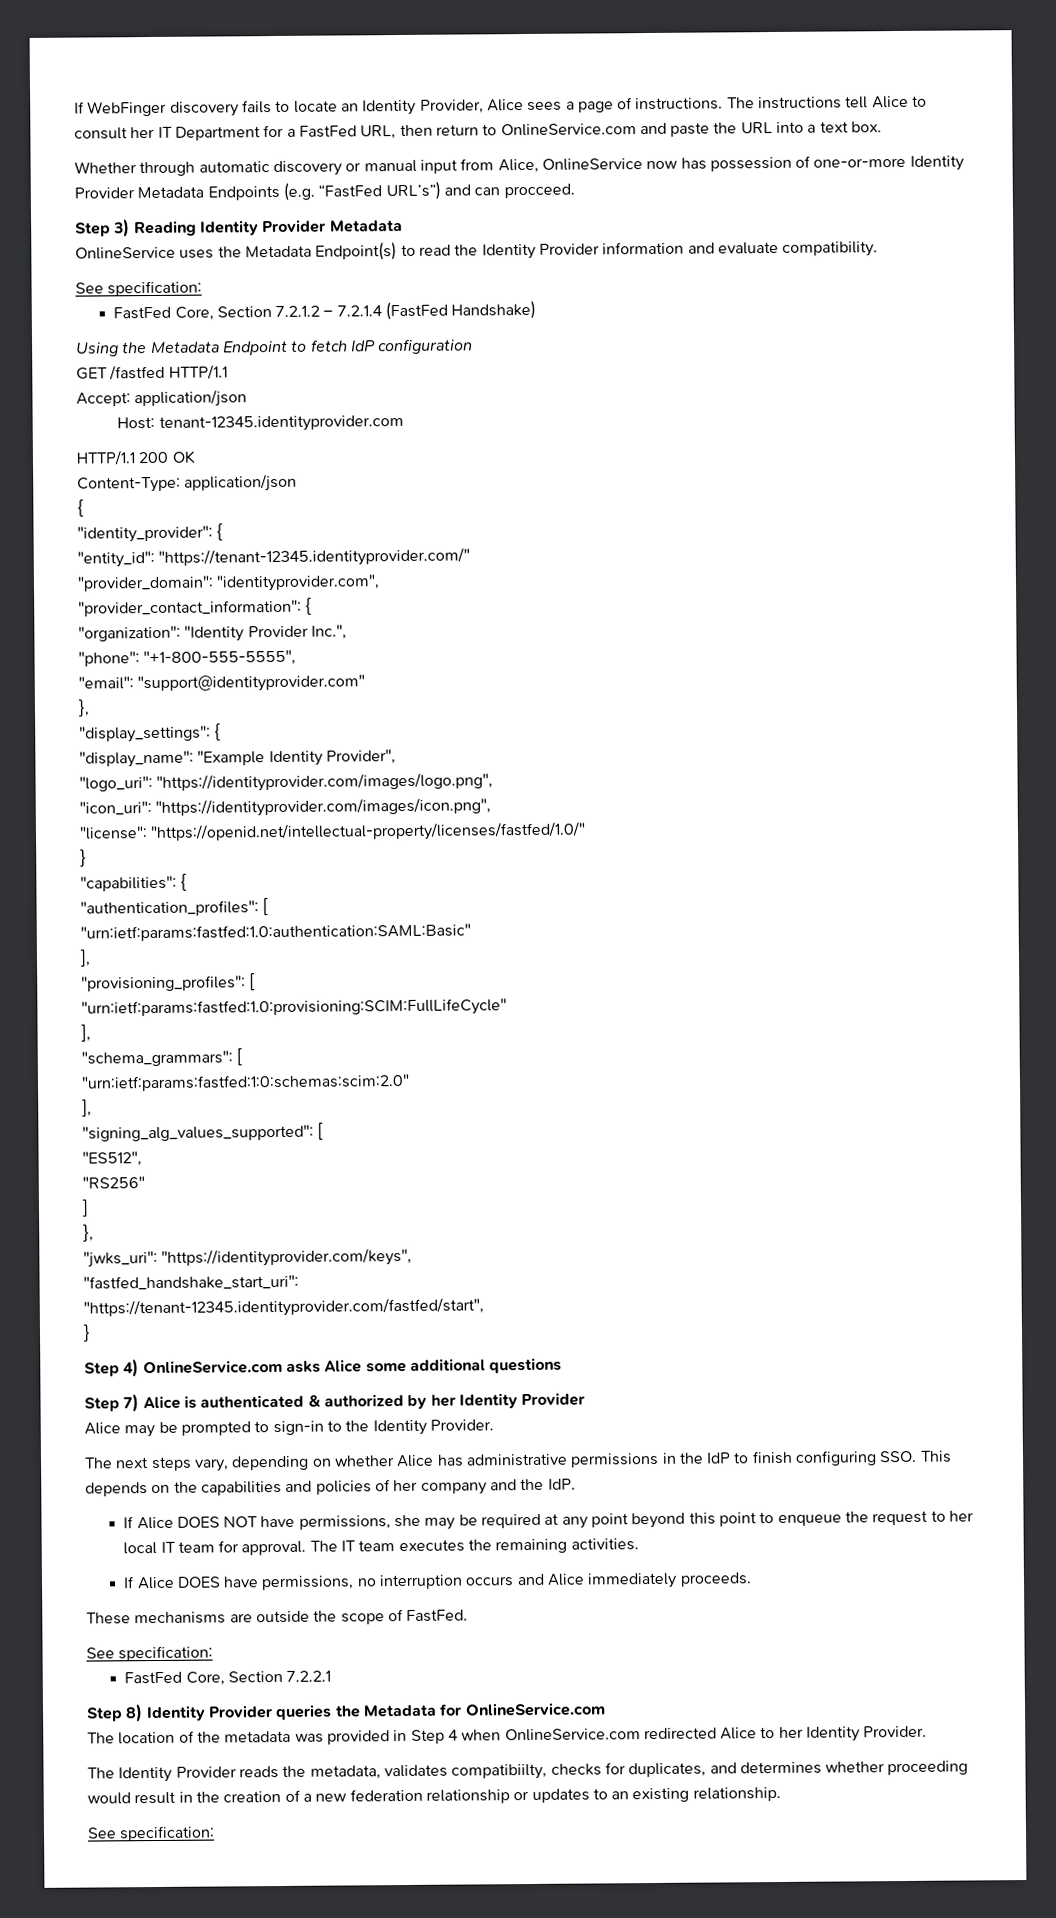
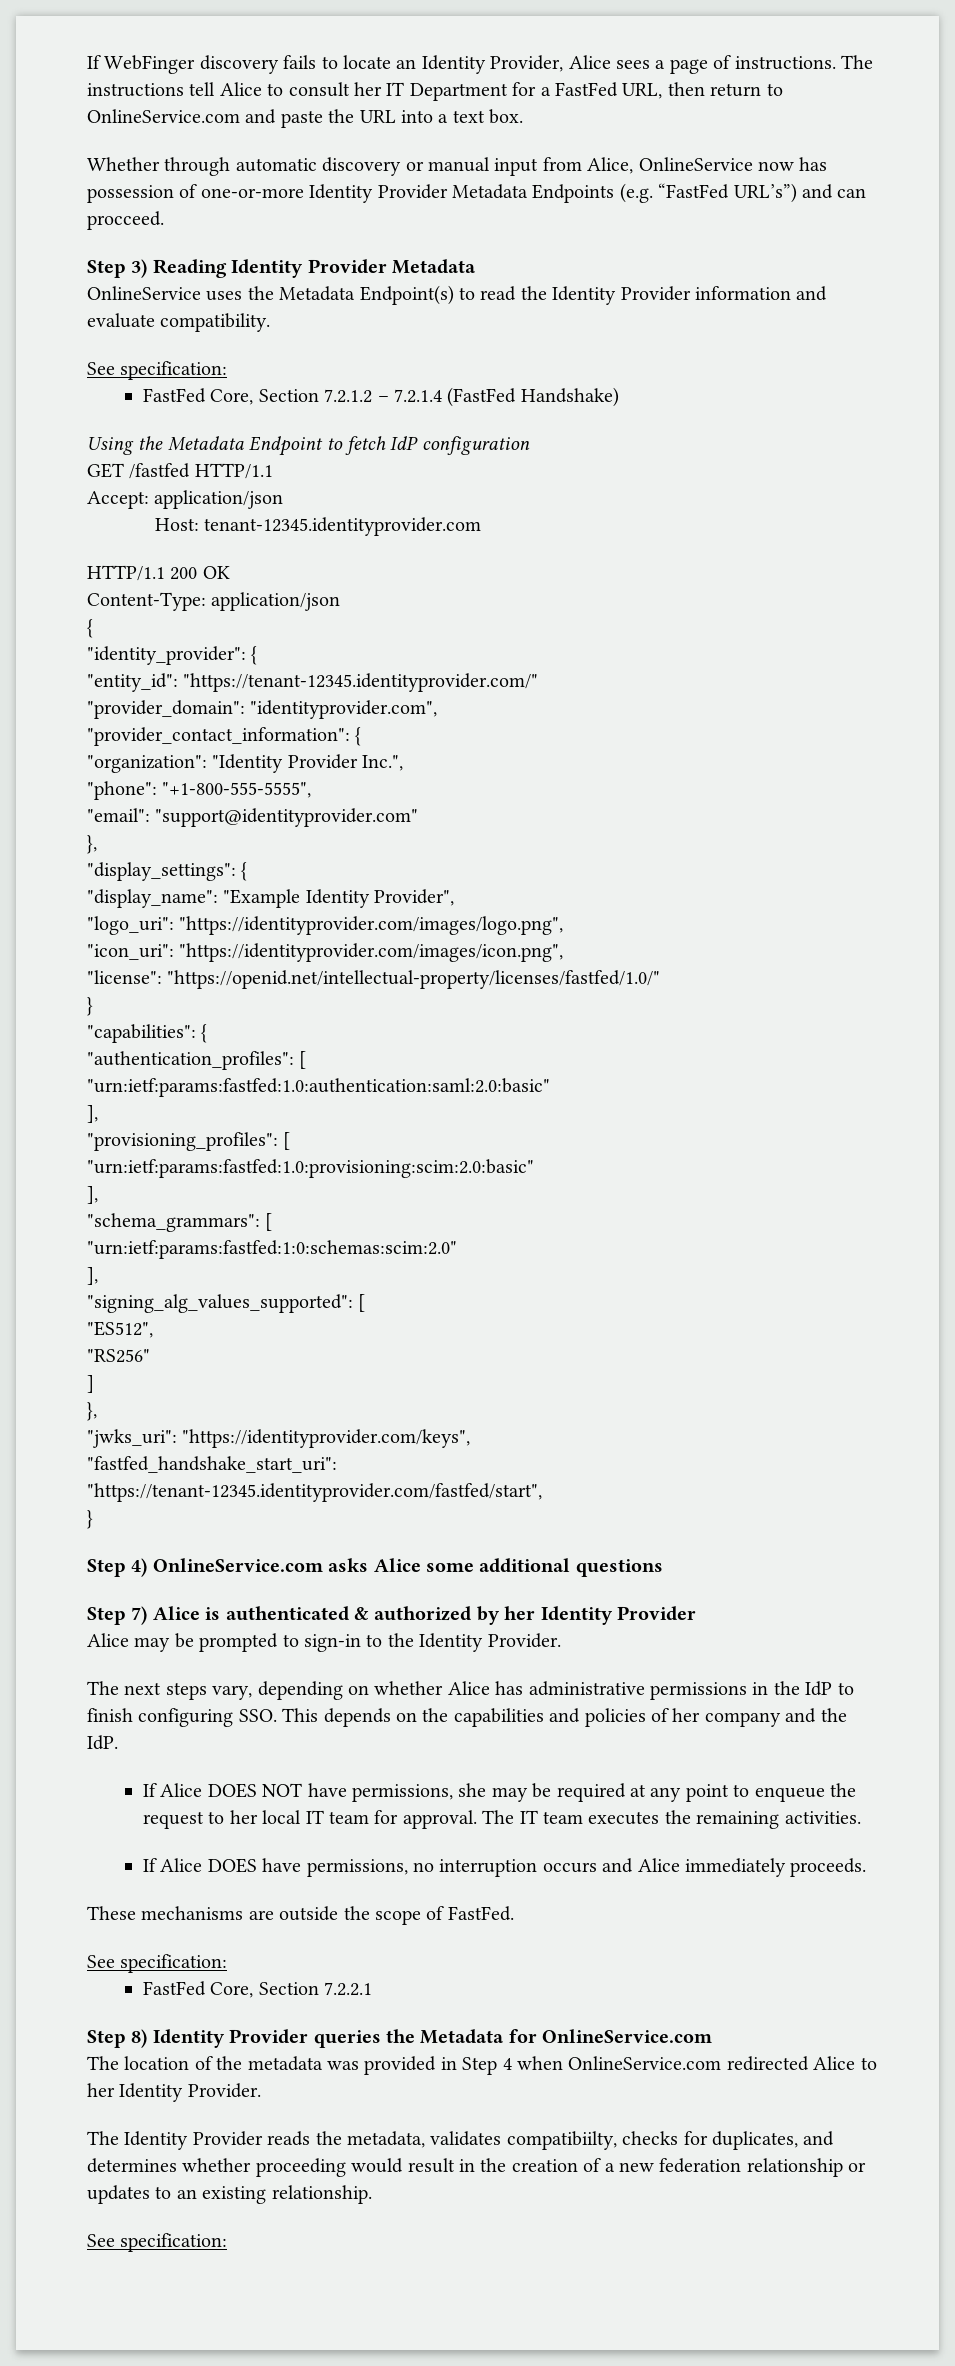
- "urn:ietf:params:fastfed:1.0:authentication:SAML:Basic"
+ "urn:ietf:params:fastfed:1.0:authentication:saml:2.0:basic"
- "urn:ietf:params:fastfed:1.0:provisioning:SCIM:FullLifeCycle"
+ "urn:ietf:params:fastfed:1.0:provisioning:scim:2.0:basic"
- If Alice DOES NOT have permissions, she may be required at any point beyond this point to enqueue the request to her local IT team for approval.
+ If Alice DOES NOT have permissions, she may be required at any point to enqueue the request to her local IT team for approval.

